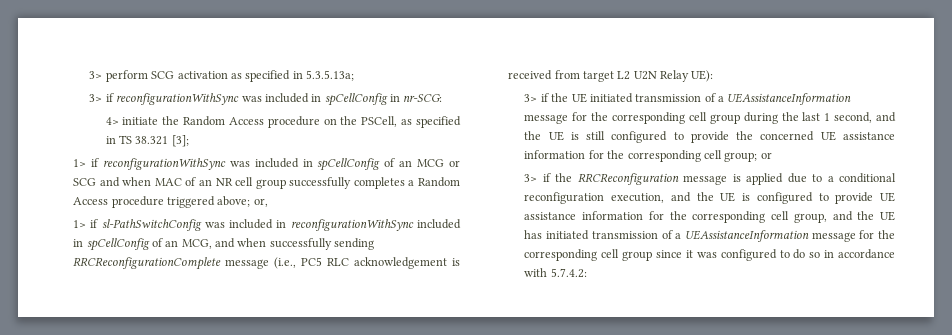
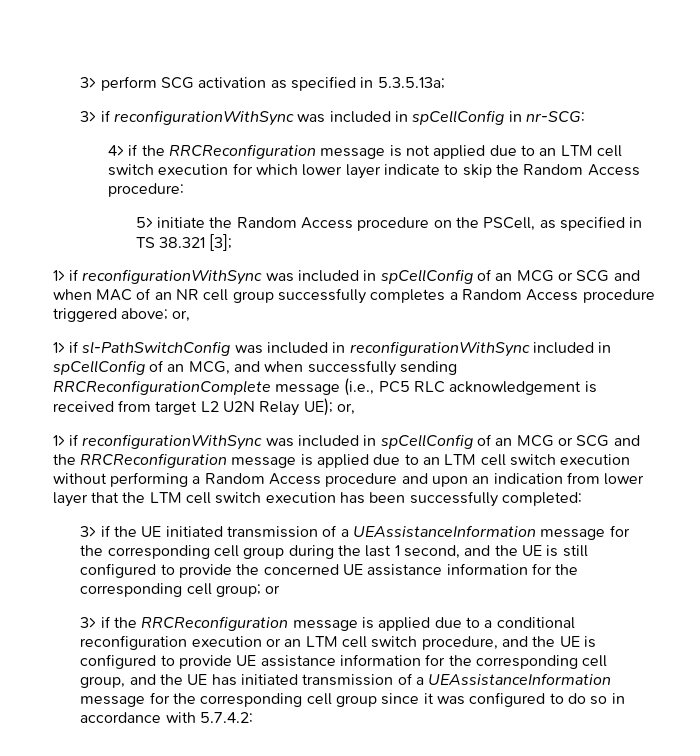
- 4> initiate the Random Access procedure on the PSCell, as specified in TS 38.321 [3];
+ 4> if the RRCReconfiguration message is not applied due to an LTM cell switch execution for which lower layer indicate to skip the Random Access procedure:
+ 5> initiate the Random Access procedure on the PSCell, as specified in TS 38.321 [3];
- 1> if sl-PathSwitchConfig was included in reconfigurationWithSync included in spCellConfig of an MCG, and when successfully sending RRCReconfigurationComplete message (i.e., PC5 RLC acknowledgement is received from target L2 U2N Relay UE):
+ 1> if sl-PathSwitchConfig was included in reconfigurationWithSync included in spCellConfig of an MCG, and when successfully sending RRCReconfigurationComplete message (i.e., PC5 RLC acknowledgement is received from target L2 U2N Relay UE); or,
+ 1> if reconfigurationWithSync was included in spCellConfig of an MCG or SCG and the RRCReconfiguration message is applied due to an LTM cell switch execution without performing a Random Access procedure and upon an indication from lower layer that the LTM cell switch execution has been successfully completed:
- 3> if the RRCReconfiguration message is applied due to a conditional reconfiguration execution, and the UE is configured to provide UE assistance information for the corresponding cell group, and the UE has initiated transmission of a UEAssistanceInformation message for the corresponding cell group since it was configured to do so in accordance with 5.7.4.2:
+ 3> if the RRCReconfiguration message is applied due to a conditional reconfiguration execution or an LTM cell switch procedure, and the UE is configured to provide UE assistance information for the corresponding cell group, and the UE has initiated transmission of a UEAssistanceInformation message for the corresponding cell group since it was configured to do so in accordance with 5.7.4.2:

